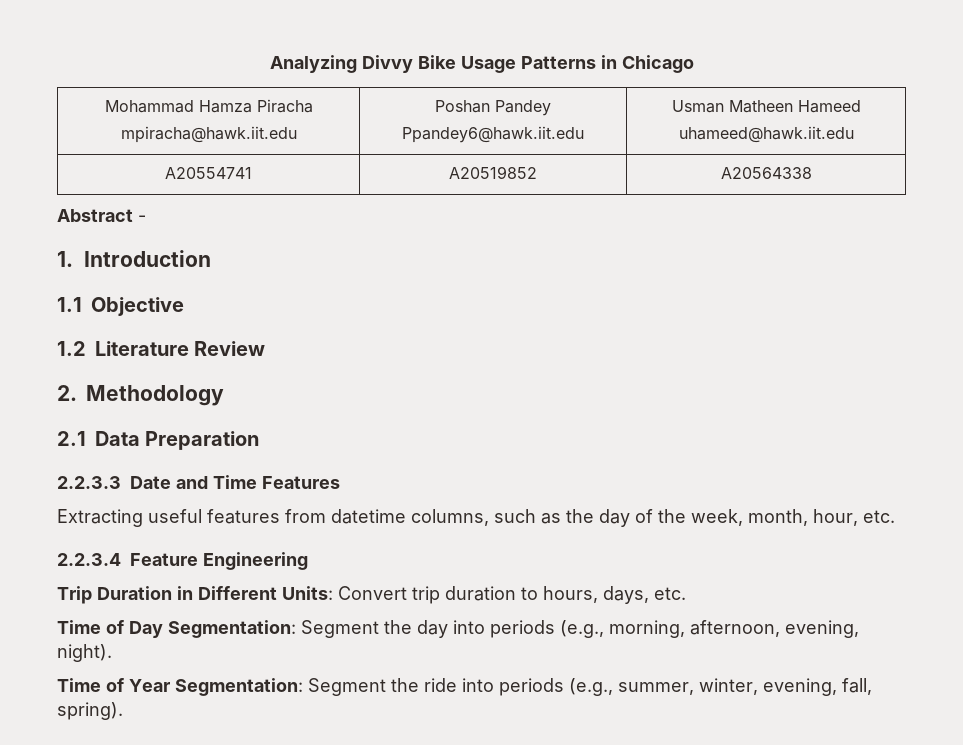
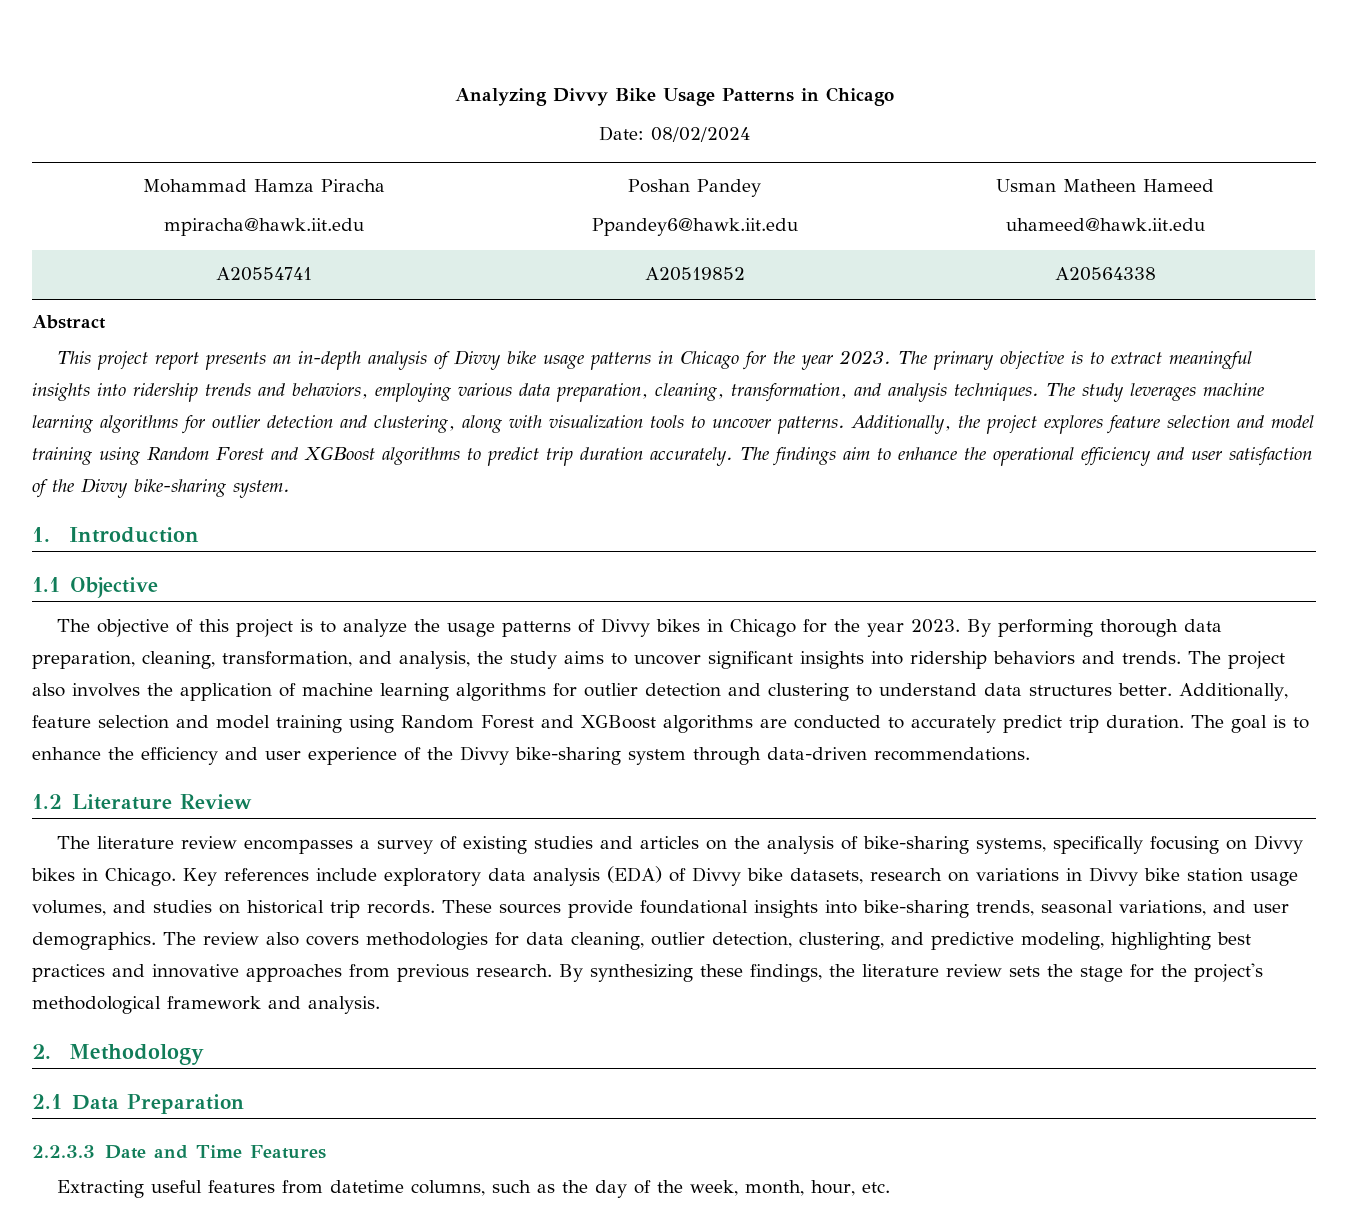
+ Date: 08/02/2024
- Abstract -
+ Abstract
+ This project report presents an in-depth analysis of Divvy bike usage patterns in Chicago for the year 2023. The primary objective is to extract meaningful insights into ridership trends and behaviors, employing various data preparation, cleaning, transformation, and analysis techniques. The study leverages machine learning algorithms for outlier detection and clustering, along with visualization tools to uncover patterns. Additionally, the project explores feature selection and model training using Random Forest and XGBoost algorithms to predict trip duration accurately. The findings aim to enhance the operational efficiency and user satisfaction of the Divvy bike-sharing system.
  1. Introduction
  1.1 Objective
+ The objective of this project is to analyze the usage patterns of Divvy bikes in Chicago for the year 2023. By performing thorough data preparation, cleaning, transformation, and analysis, the study aims to uncover significant insights into ridership behaviors and trends. The project also involves the application of machine learning algorithms for outlier detection and clustering to understand data structures better. Additionally, feature selection and model training using Random Forest and XGBoost algorithms are conducted to accurately predict trip duration. The goal is to enhance the efficiency and user experience of the Divvy bike-sharing system through data-driven recommendations.
  1.2 Literature Review
+ The literature review encompasses a survey of existing studies and articles on the analysis of bike-sharing systems, specifically focusing on Divvy bikes in Chicago. Key references include exploratory data analysis (EDA) of Divvy bike datasets, research on variations in Divvy bike station usage volumes, and studies on historical trip records. These sources provide foundational insights into bike-sharing trends, seasonal variations, and user demographics. The review also covers methodologies for data cleaning, outlier detection, clustering, and predictive modeling, highlighting best practices and innovative approaches from previous research. By synthesizing these findings, the literature review sets the stage for the project's methodological framework and analysis.
- 2.2.3.4 Feature Engineering
- Trip Duration in Different Units: Convert trip duration to hours, days, etc.
- Time of Day Segmentation: Segment the day into periods (e.g., morning, afternoon, evening, night).
- Time of Year Segmentation: Segment the ride into periods (e.g., summer, winter, evening, fall, spring).

